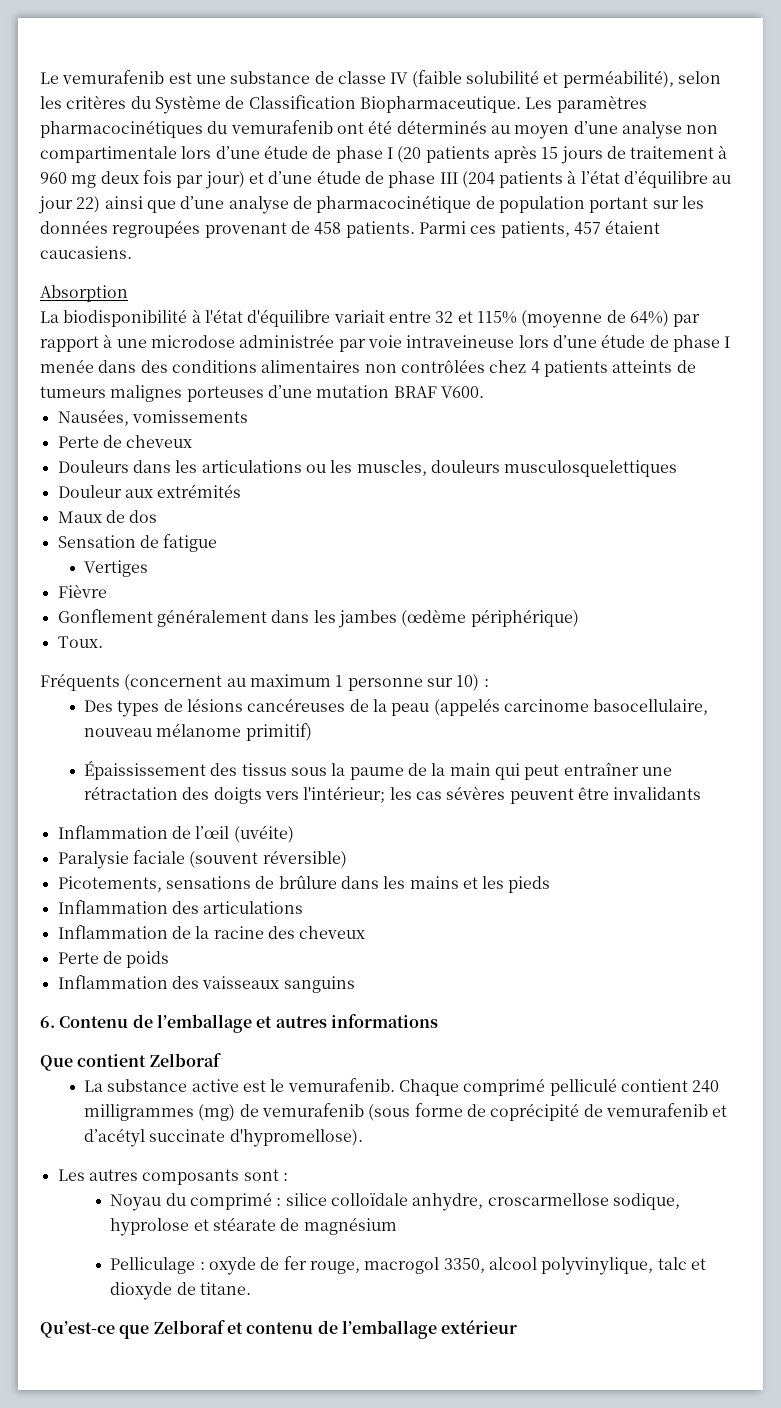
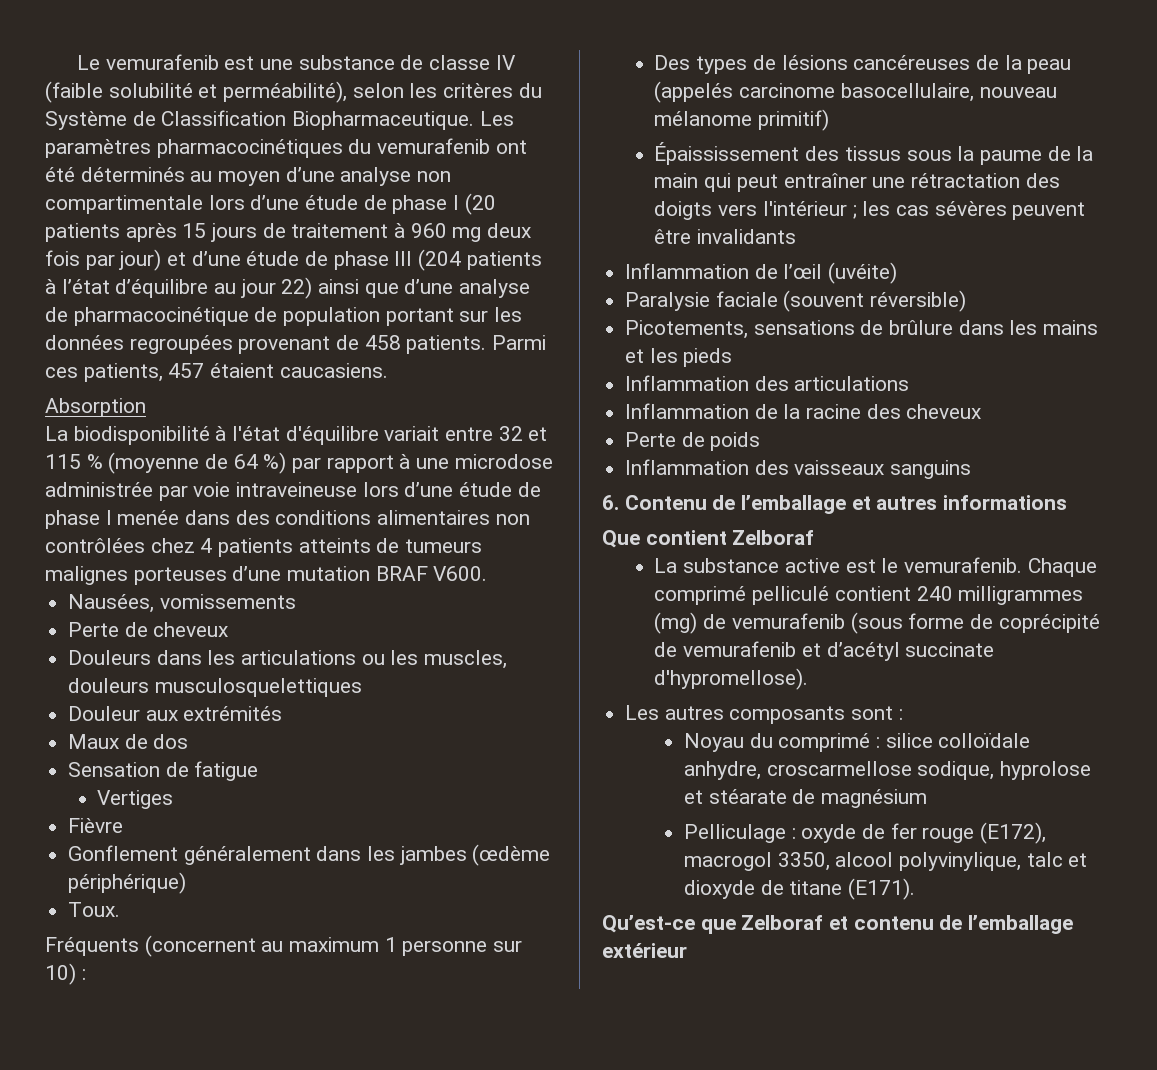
- La biodisponibilité à l'état d'équilibre variait entre 32 et 115% (moyenne de 64%) par rapport à une microdose administrée par voie intraveineuse lors d’une étude de phase I menée dans des conditions alimentaires non contrôlées chez 4 patients atteints de tumeurs malignes porteuses d’une mutation BRAF V600.
+ La biodisponibilité à l'état d'équilibre variait entre 32 et 115 % (moyenne de 64 %) par rapport à une microdose administrée par voie intraveineuse lors d’une étude de phase I menée dans des conditions alimentaires non contrôlées chez 4 patients atteints de tumeurs malignes porteuses d’une mutation BRAF V600.
- Épaississement des tissus sous la paume de la main qui peut entraîner une rétractation des doigts vers l'intérieur; les cas sévères peuvent être invalidants
+ Épaississement des tissus sous la paume de la main qui peut entraîner une rétractation des doigts vers l'intérieur ; les cas sévères peuvent être invalidants
- Pelliculage : oxyde de fer rouge, macrogol 3350, alcool polyvinylique, talc et dioxyde de titane.
+ Pelliculage : oxyde de fer rouge (E172), macrogol 3350, alcool polyvinylique, talc et dioxyde de titane (E171).

